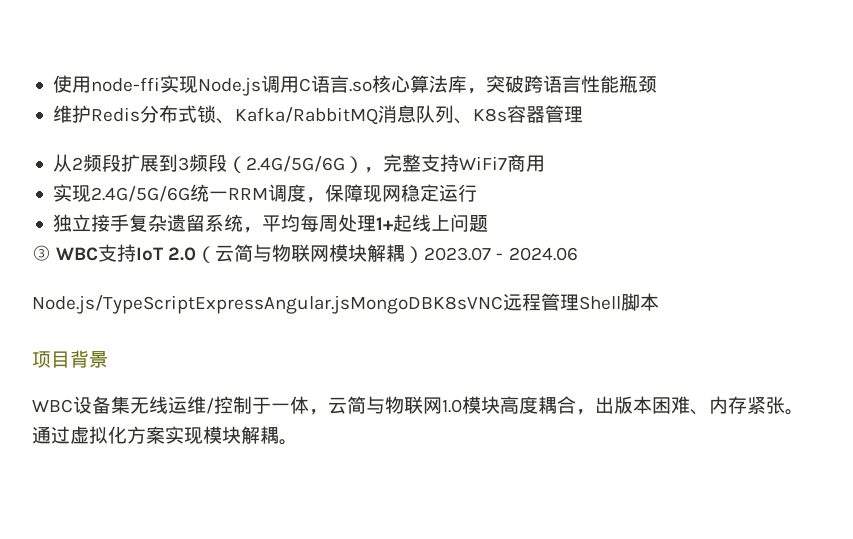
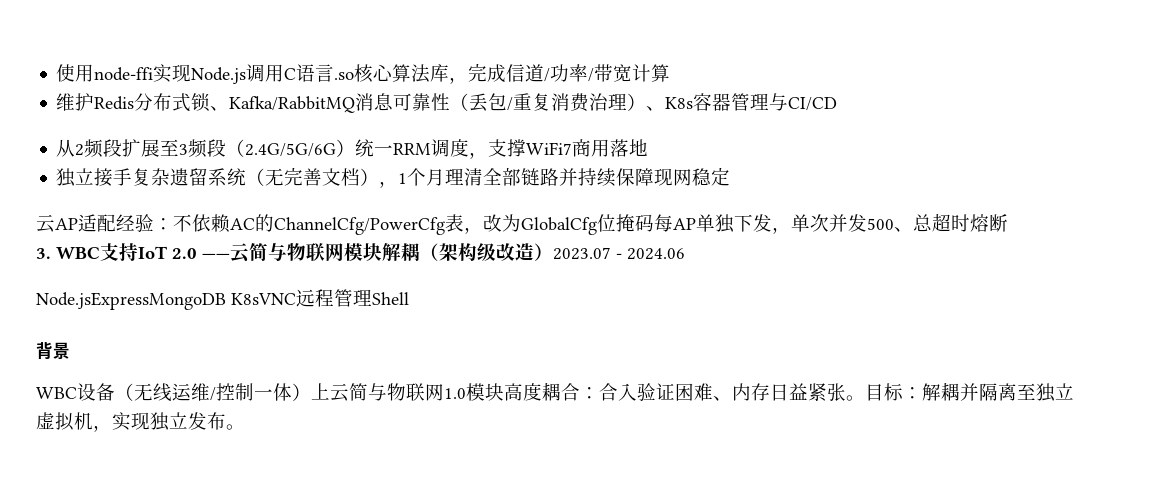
- 使用node-ffi实现Node.js调用C语言.so核心算法库，突破跨语言性能瓶颈
+ 使用node-ffi实现Node.js调用C语言.so核心算法库，完成信道/功率/带宽计算
- 维护Redis分布式锁、Kafka/RabbitMQ消息队列、K8s容器管理
+ 维护Redis分布式锁、Kafka/RabbitMQ消息可靠性（丢包/重复消费治理）、K8s容器管理与CI/CD
- 从2频段扩展到3频段（2.4G/5G/6G），完整支持WiFi7商用
- 实现2.4G/5G/6G统一RRM调度，保障现网稳定运行
+ 从2频段扩展至3频段（2.4G/5G/6G）统一RRM调度，支撑WiFi7商用落地
- 独立接手复杂遗留系统，平均每周处理1+起线上问题
- ③ WBC支持IoT 2.0（云简与物联网模块解耦）2023.07 - 2024.06
+ 独立接手复杂遗留系统（无完善文档），1个月理清全部链路并持续保障现网稳定
+ 云AP适配经验：不依赖AC的ChannelCfg/PowerCfg表，改为GlobalCfg位掩码每AP单独下发，单次并发500、总超时熔断
+ 3. WBC支持IoT 2.0 ——云简与物联网模块解耦（架构级改造）2023.07 - 2024.06
- Node.js/TypeScriptExpressAngular.jsMongoDBK8sVNC远程管理Shell脚本
- 项目背景
+ Node.jsExpressMongoDB K8sVNC远程管理Shell
+ 背景
- WBC设备集无线运维/控制于一体，云简与物联网1.0模块高度耦合，出版本困难、内存紧张。通过虚拟化方案实现模块解耦。
+ WBC设备（无线运维/控制一体）上云简与物联网1.0模块高度耦合：合入验证困难、内存日益紧张。目标：解耦并隔离至独立虚拟机，实现独立发布。

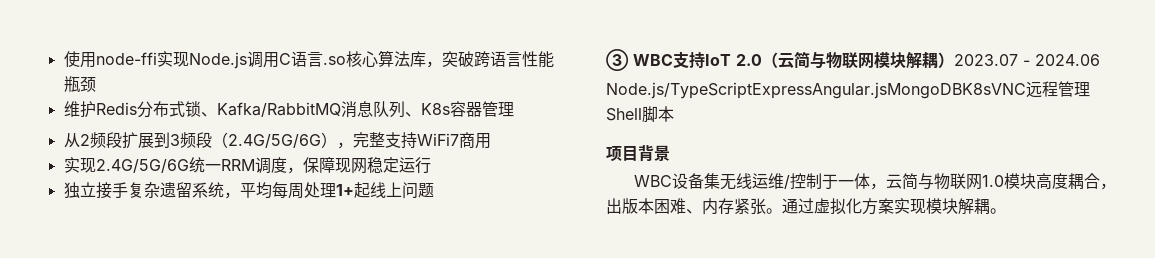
- 使用node-ffi实现Node.js调用C语言.so核心算法库，完成信道/功率/带宽计算
+ 使用node-ffi实现Node.js调用C语言.so核心算法库，突破跨语言性能瓶颈
- 维护Redis分布式锁、Kafka/RabbitMQ消息可靠性（丢包/重复消费治理）、K8s容器管理与CI/CD
+ 维护Redis分布式锁、Kafka/RabbitMQ消息队列、K8s容器管理
- 从2频段扩展至3频段（2.4G/5G/6G）统一RRM调度，支撑WiFi7商用落地
+ 从2频段扩展到3频段（2.4G/5G/6G），完整支持WiFi7商用
+ 实现2.4G/5G/6G统一RRM调度，保障现网稳定运行
- 独立接手复杂遗留系统（无完善文档），1个月理清全部链路并持续保障现网稳定
- 云AP适配经验：不依赖AC的ChannelCfg/PowerCfg表，改为GlobalCfg位掩码每AP单独下发，单次并发500、总超时熔断
- 3. WBC支持IoT 2.0 ——云简与物联网模块解耦（架构级改造）2023.07 - 2024.06
+ 独立接手复杂遗留系统，平均每周处理1+起线上问题
+ ③ WBC支持IoT 2.0（云简与物联网模块解耦）2023.07 - 2024.06
- Node.jsExpressMongoDB K8sVNC远程管理Shell
- 背景
+ Node.js/TypeScriptExpressAngular.jsMongoDBK8sVNC远程管理Shell脚本
+ 项目背景
- WBC设备（无线运维/控制一体）上云简与物联网1.0模块高度耦合：合入验证困难、内存日益紧张。目标：解耦并隔离至独立虚拟机，实现独立发布。
+ WBC设备集无线运维/控制于一体，云简与物联网1.0模块高度耦合，出版本困难、内存紧张。通过虚拟化方案实现模块解耦。

